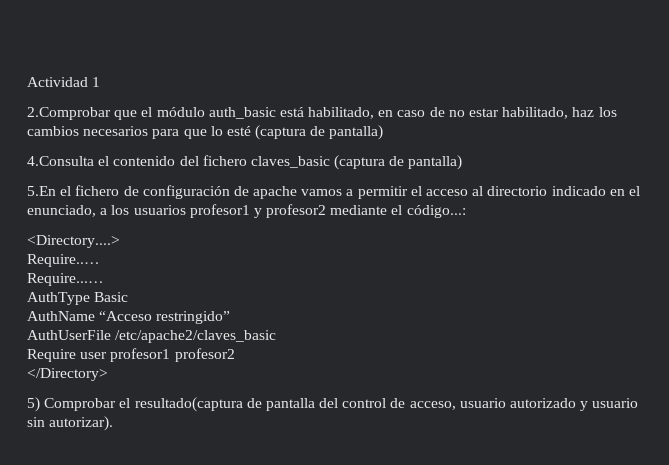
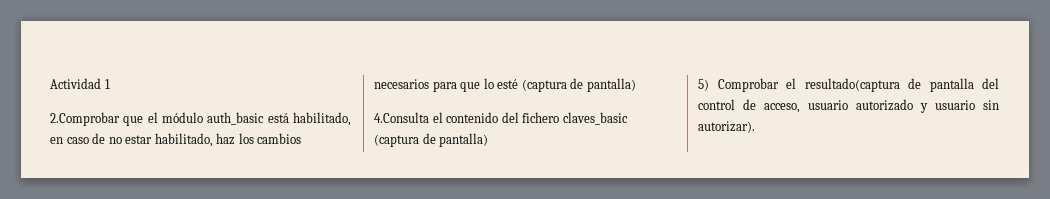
- 5.En el fichero de configuración de apache vamos a permitir el acceso al directorio indicado en el enunciado, a los usuarios profesor1 y profesor2 mediante el código...:
- <Directory....>
- Require..…
- Require...…
- AuthType Basic
- AuthName “Acceso restringido”
- AuthUserFile /etc/apache2/claves_basic
- Require user profesor1 profesor2
- </Directory>

